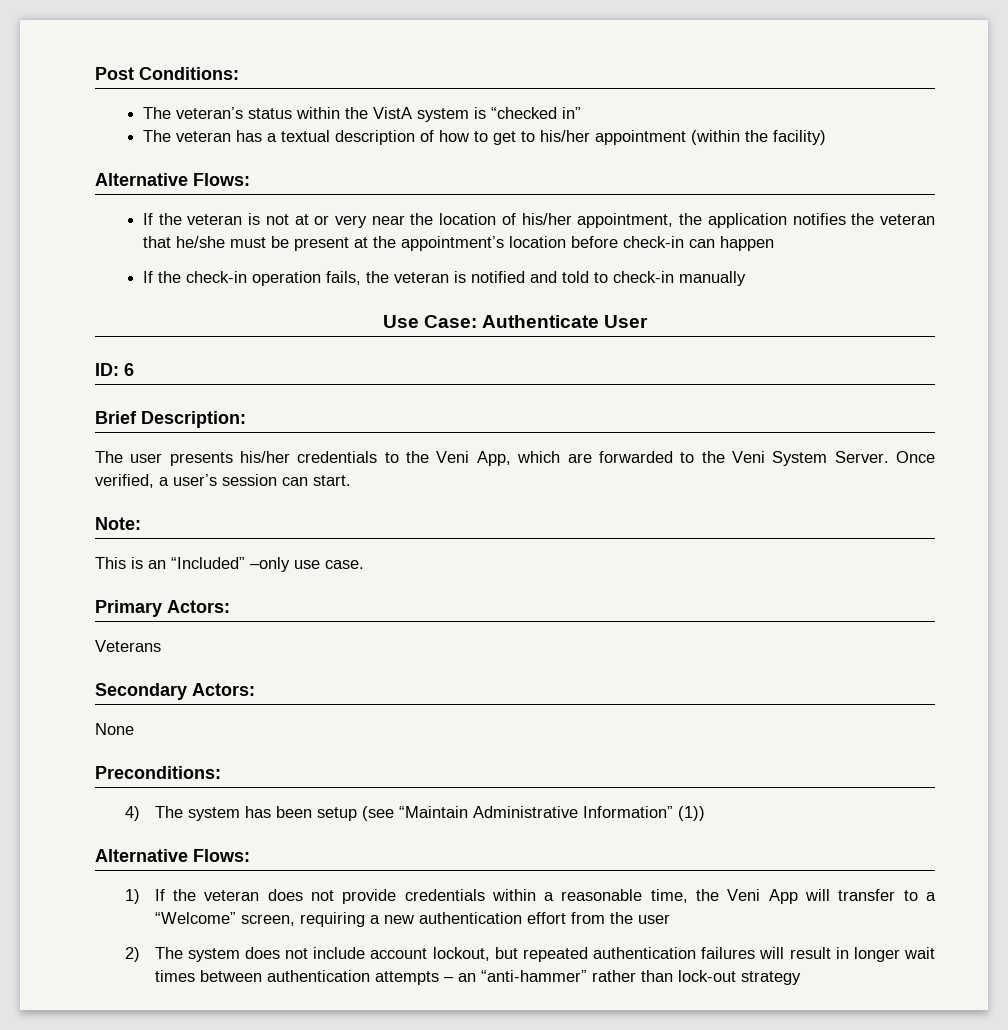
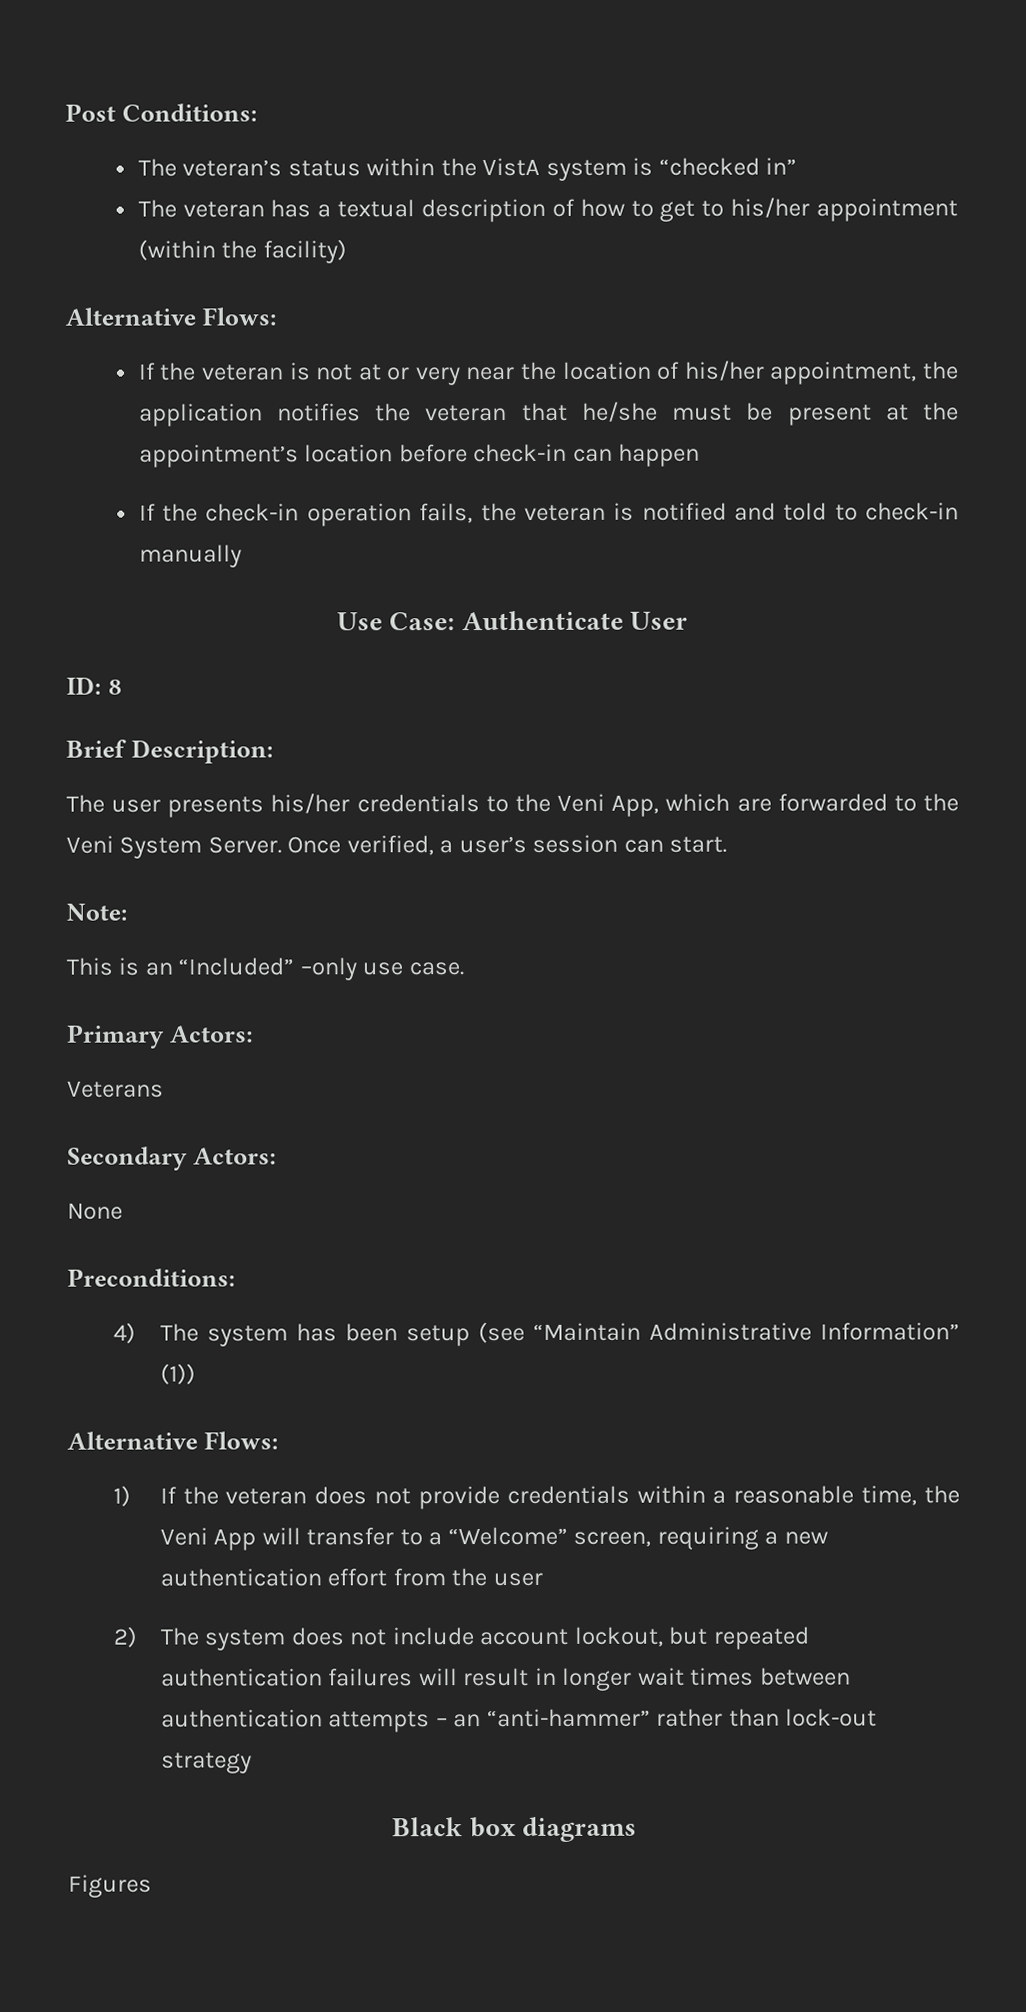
- ID: 6
+ ID: 8
+ Black box diagrams
+ Figures

